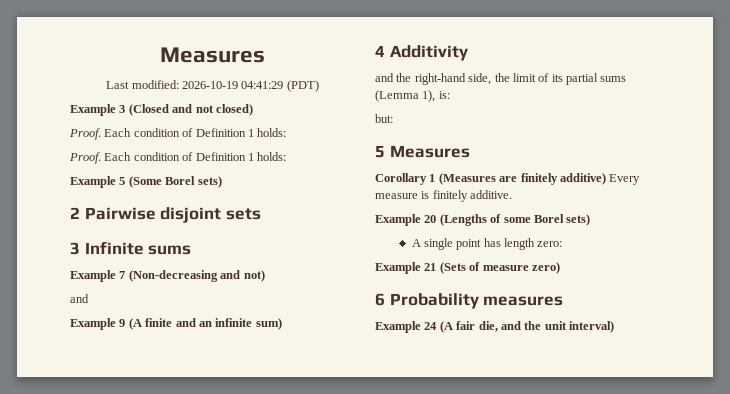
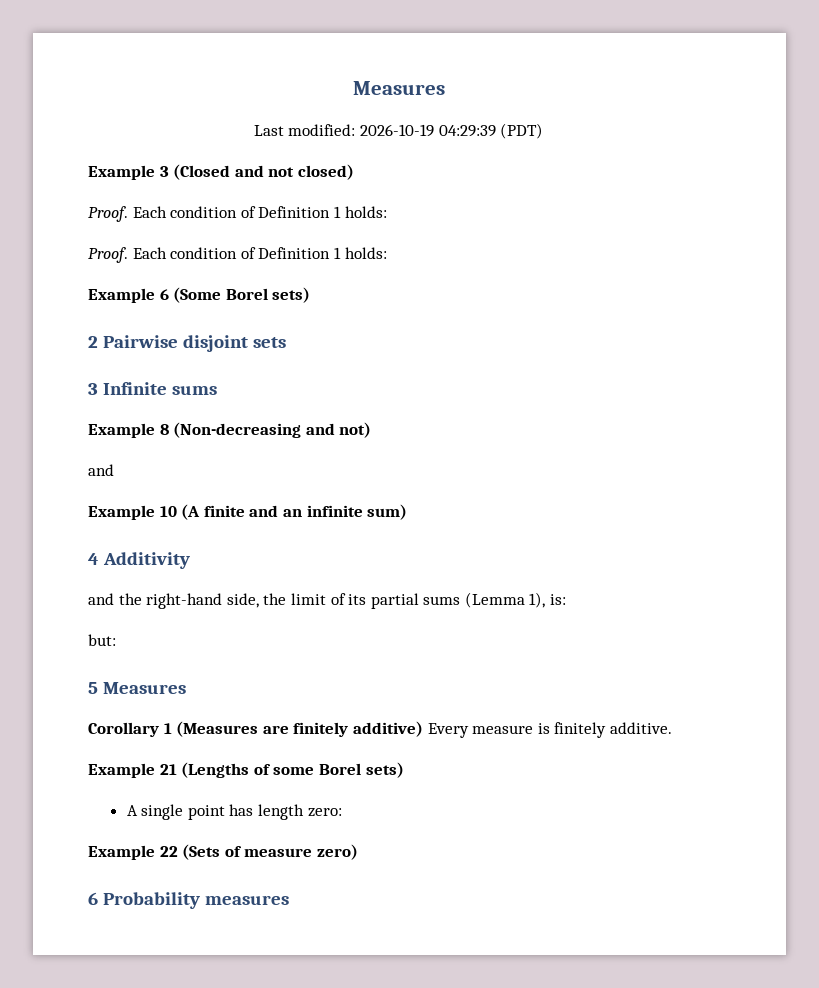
- Last modified: 2026-10-19 04:41:29 (PDT)
+ Last modified: 2026-10-19 04:29:39 (PDT)
- Example 5 (Some Borel sets)
+ Example 6 (Some Borel sets)
- Example 7 (Non-decreasing and not)
+ Example 8 (Non-decreasing and not)
- Example 9 (A finite and an infinite sum)
+ Example 10 (A finite and an infinite sum)
- Example 20 (Lengths of some Borel sets)
+ Example 21 (Lengths of some Borel sets)
- Example 21 (Sets of measure zero)
+ Example 22 (Sets of measure zero)
- Example 24 (A fair die, and the unit interval)

